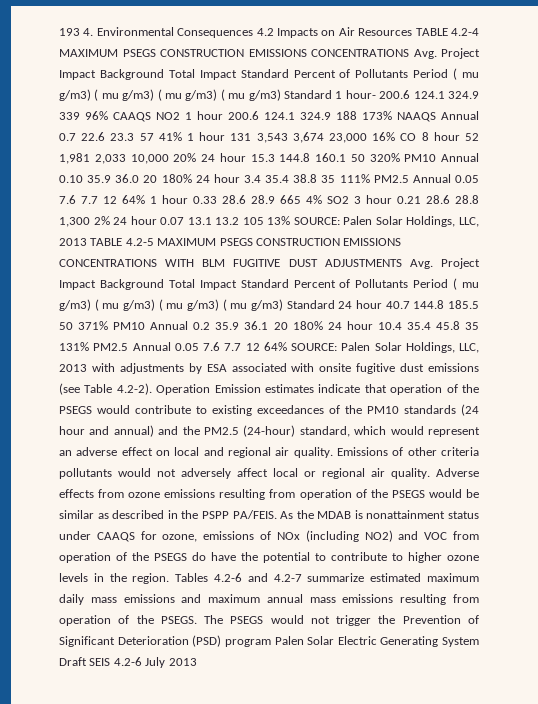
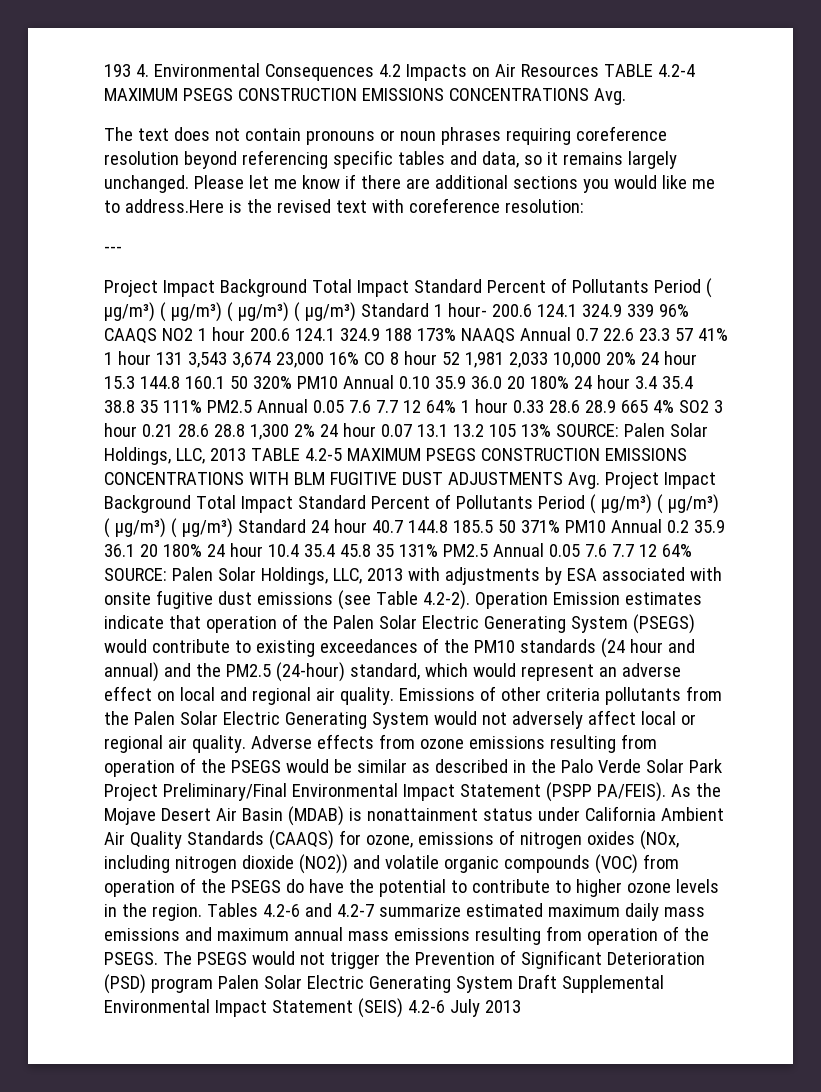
- 193 4. Environmental Consequences 4.2 Impacts on Air Resources TABLE 4.2-4 MAXIMUM PSEGS CONSTRUCTION EMISSIONS CONCENTRATIONS Avg. Project Impact Background Total Impact Standard Percent of Pollutants Period ( mu g/m3) ( mu g/m3) ( mu g/m3) ( mu g/m3) Standard 1 hour- 200.6 124.1 324.9 339 96% CAAQS NO2 1 hour 200.6 124.1 324.9 188 173% NAAQS Annual 0.7 22.6 23.3 57 41% 1 hour 131 3,543 3,674 23,000 16% CO 8 hour 52 1,981 2,033 10,000 20% 24 hour 15.3 144.8 160.1 50 320% PM10 Annual 0.10 35.9 36.0 20 180% 24 hour 3.4 35.4 38.8 35 111% PM2.5 Annual 0.05 7.6 7.7 12 64% 1 hour 0.33 28.6 28.9 665 4% SO2 3 hour 0.21 28.6 28.8 1,300 2% 24 hour 0.07 13.1 13.2 105 13% SOURCE:
+ 193 4. Environmental Consequences 4.2 Impacts on Air Resources TABLE 4.2-4 MAXIMUM PSEGS CONSTRUCTION EMISSIONS CONCENTRATIONS Avg.
+ The text does not contain pronouns or noun phrases requiring coreference resolution beyond referencing specific tables and data, so it remains largely unchanged. Please let me know if there are additional sections you would like me to address.Here is the revised text with coreference resolution:
+ ---
+ Project Impact Background Total Impact Standard Percent of Pollutants Period ( µg/m³) ( µg/m³) ( µg/m³) ( µg/m³) Standard 1 hour- 200.6 124.1 324.9 339 96% CAAQS NO2 1 hour 200.6 124.1 324.9 188 173% NAAQS Annual 0.7 22.6 23.3 57 41% 1 hour 131 3,543 3,674 23,000 16% CO 8 hour 52 1,981 2,033 10,000 20% 24 hour 15.3 144.8 160.1 50 320% PM10 Annual 0.10 35.9 36.0 20 180% 24 hour 3.4 35.4 38.8 35 111% PM2.5 Annual 0.05 7.6 7.7 12 64% 1 hour 0.33 28.6 28.9 665 4% SO2 3 hour 0.21 28.6 28.8 1,300 2% 24 hour 0.07 13.1 13.2 105 13% SOURCE:
- Palen Solar Holdings, LLC, 2013 TABLE 4.2-5 MAXIMUM PSEGS CONSTRUCTION EMISSIONS CONCENTRATIONS WITH BLM FUGITIVE DUST ADJUSTMENTS Avg. Project Impact Background Total Impact Standard Percent of Pollutants Period ( mu g/m3) ( mu g/m3) ( mu g/m3) ( mu g/m3) Standard 24 hour 40.7 144.8 185.5 50 371% PM10 Annual 0.2 35.9 36.1 20 180% 24 hour 10.4 35.4 45.8 35 131% PM2.5 Annual 0.05 7.6 7.7 12 64% SOURCE:
+ Palen Solar Holdings, LLC, 2013 TABLE 4.2-5 MAXIMUM PSEGS CONSTRUCTION EMISSIONS CONCENTRATIONS WITH BLM FUGITIVE DUST ADJUSTMENTS Avg. Project Impact Background Total Impact Standard Percent of Pollutants Period ( µg/m³) ( µg/m³) ( µg/m³) ( µg/m³) Standard 24 hour 40.7 144.8 185.5 50 371% PM10 Annual 0.2 35.9 36.1 20 180% 24 hour 10.4 35.4 45.8 35 131% PM2.5 Annual 0.05 7.6 7.7 12 64% SOURCE:
- Palen Solar Holdings, LLC, 2013 with adjustments by ESA associated with onsite fugitive dust emissions (see Table 4.2-2). Operation Emission estimates indicate that operation of the PSEGS would contribute to existing exceedances of the PM10 standards (24 hour and annual) and the PM2.5 (24-hour) standard, which would represent an adverse effect on local and regional air quality.
+ Palen Solar Holdings, LLC, 2013 with adjustments by ESA associated with onsite fugitive dust emissions (see Table 4.2-2). Operation Emission estimates indicate that operation of the Palen Solar Electric Generating System (PSEGS) would contribute to existing exceedances of the PM10 standards (24 hour and annual) and the PM2.5 (24-hour) standard, which would represent an adverse effect on local and regional air quality.
- Emissions of other criteria pollutants would not adversely affect local or regional air quality.
+ Emissions of other criteria pollutants from the Palen Solar Electric Generating System would not adversely affect local or regional air quality.
- Adverse effects from ozone emissions resulting from operation of the PSEGS would be similar as described in the PSPP PA/FEIS. As the MDAB is nonattainment status under CAAQS for ozone, emissions of NOx (including NO2) and VOC from operation of the PSEGS do have the potential to contribute to higher ozone levels in the region.
+ Adverse effects from ozone emissions resulting from operation of the PSEGS would be similar as described in the Palo Verde Solar Park Project Preliminary/Final Environmental Impact Statement (PSPP PA/FEIS). As the Mojave Desert Air Basin (MDAB) is nonattainment status under California Ambient Air Quality Standards (CAAQS) for ozone, emissions of nitrogen oxides (NOx, including nitrogen dioxide (NO2)) and volatile organic compounds (VOC) from operation of the PSEGS do have the potential to contribute to higher ozone levels in the region.
- The PSEGS would not trigger the Prevention of Significant Deterioration (PSD) program Palen Solar Electric Generating System Draft SEIS 4.2-6 July 2013
+ The PSEGS would not trigger the Prevention of Significant Deterioration (PSD) program Palen Solar Electric Generating System Draft Supplemental Environmental Impact Statement (SEIS) 4.2-6 July 2013

